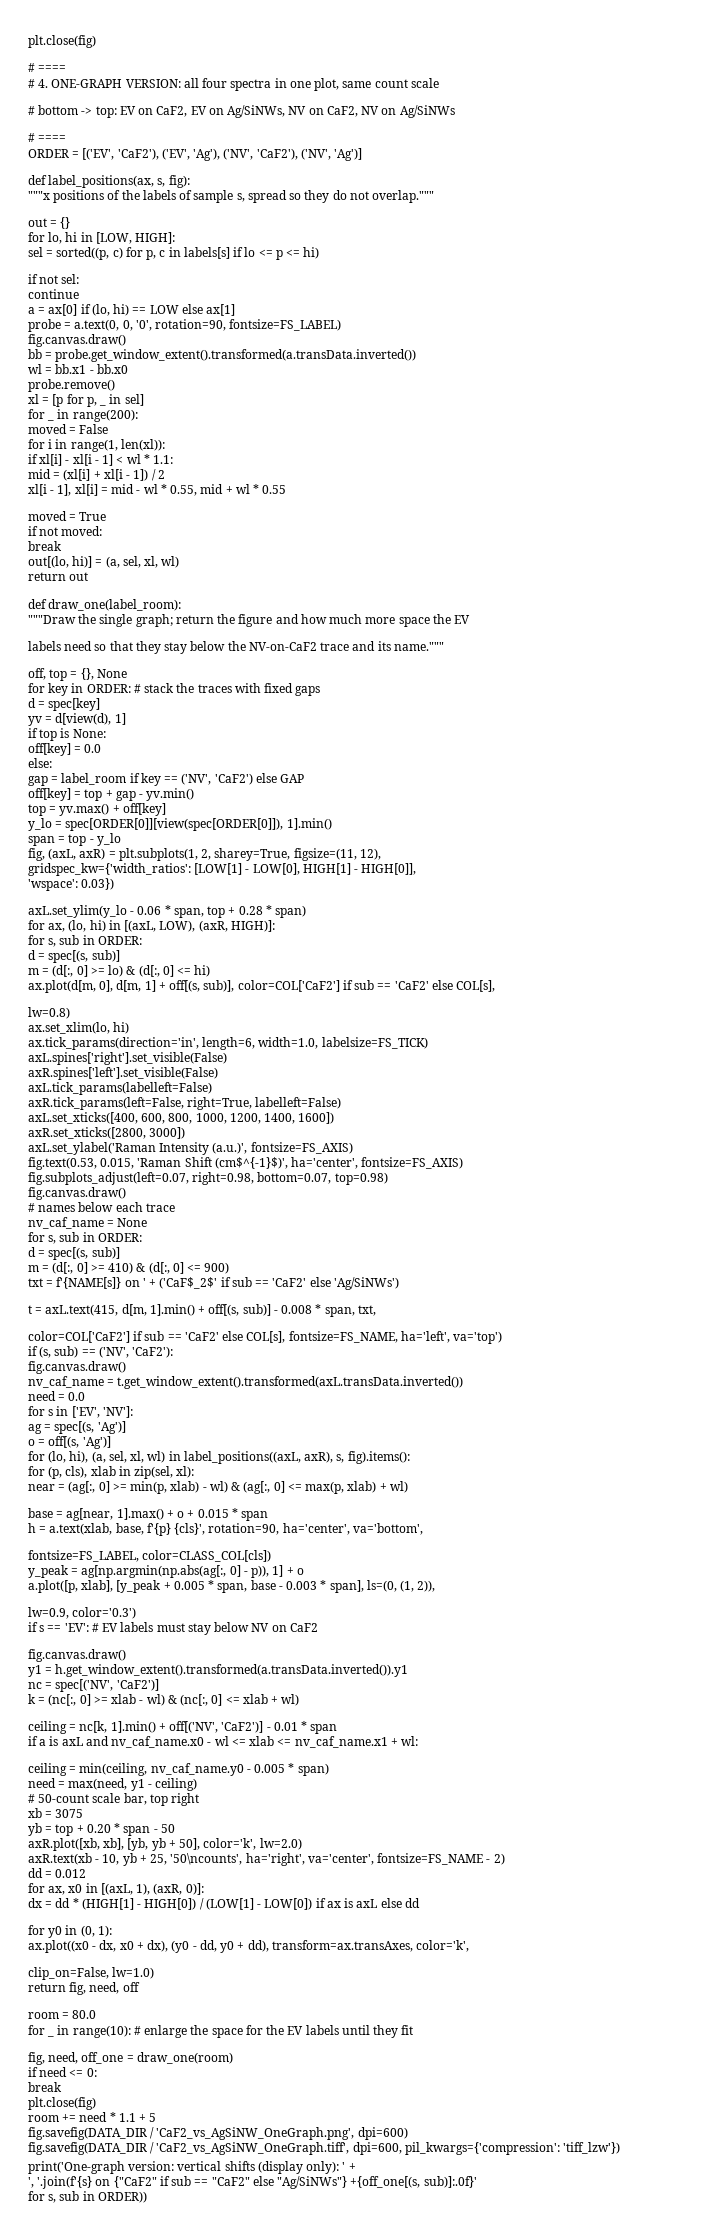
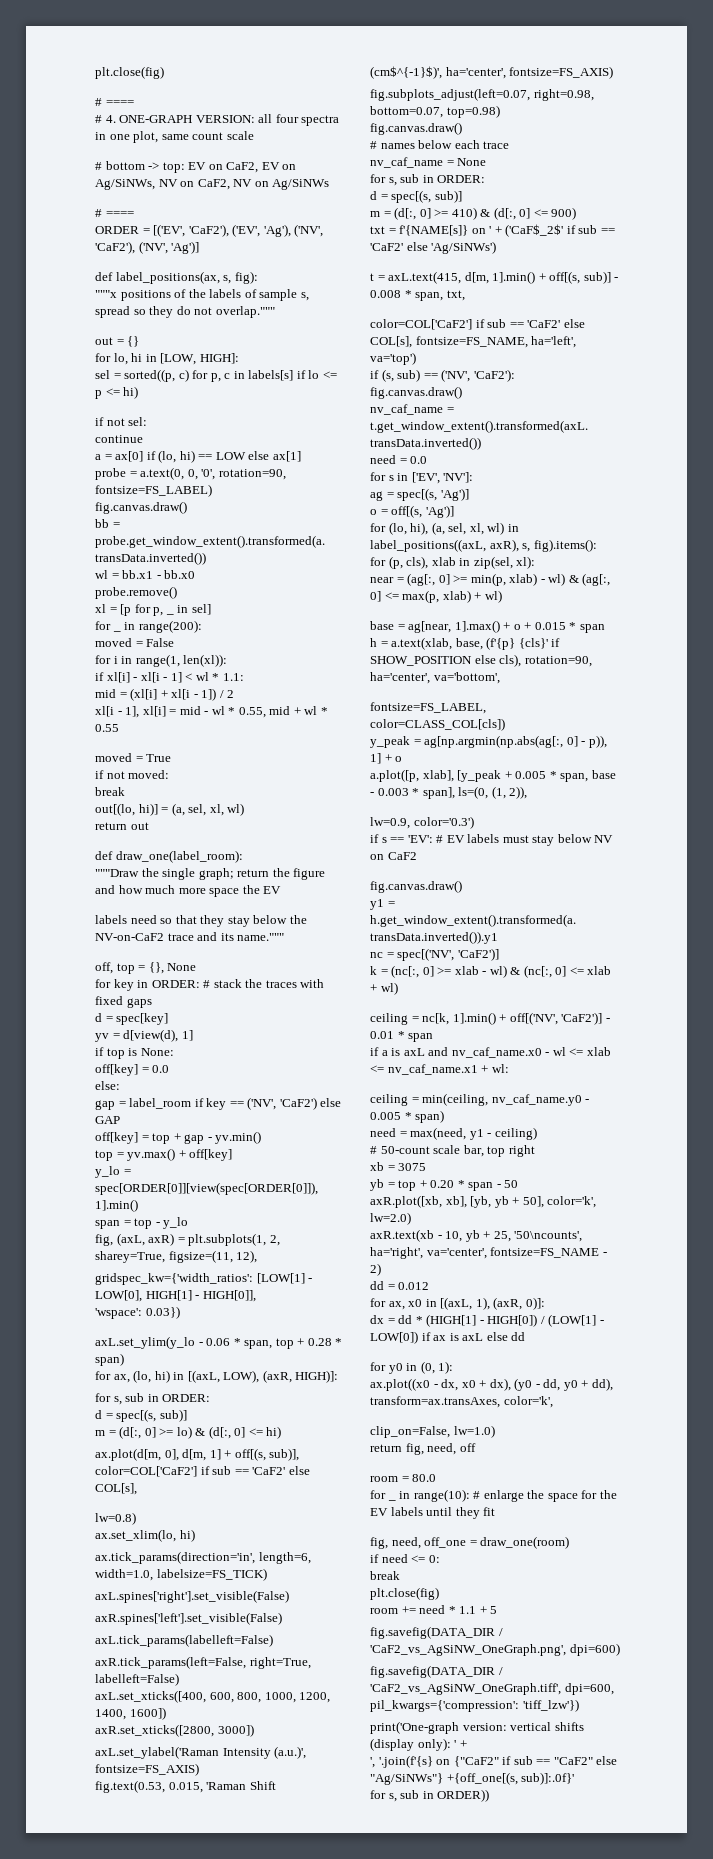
- h = a.text(xlab, base, f'{p} {cls}', rotation=90, ha='center', va='bottom',
+ h = a.text(xlab, base, (f'{p} {cls}' if SHOW_POSITION else cls), rotation=90, ha='center', va='bottom',

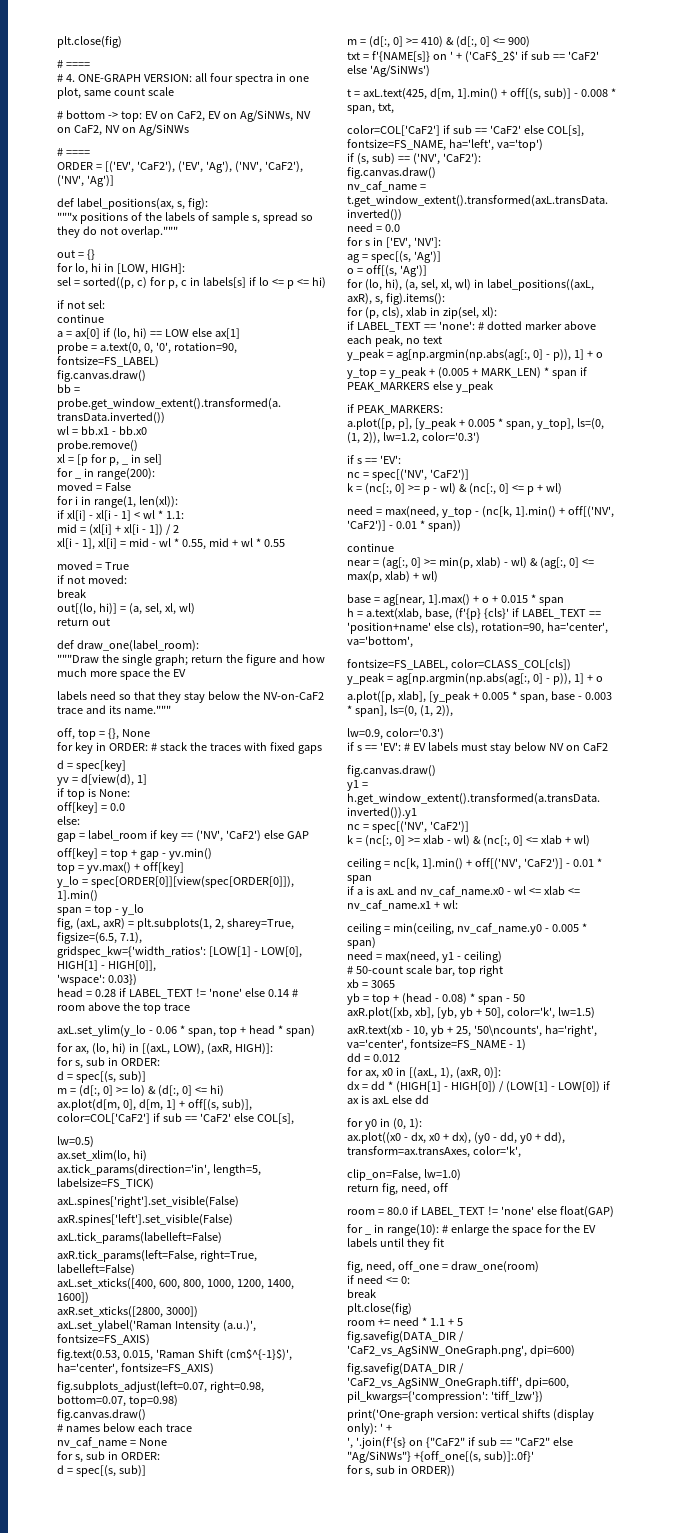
- fig, (axL, axR) = plt.subplots(1, 2, sharey=True, figsize=(11, 12),
+ fig, (axL, axR) = plt.subplots(1, 2, sharey=True, figsize=(6.5, 7.1),
+ head = 0.28 if LABEL_TEXT != 'none' else 0.14 # room above the top trace
- axL.set_ylim(y_lo - 0.06 * span, top + 0.28 * span)
+ axL.set_ylim(y_lo - 0.06 * span, top + head * span)
- lw=0.8)
+ lw=0.5)
- ax.tick_params(direction='in', length=6, width=1.0, labelsize=FS_TICK)
+ ax.tick_params(direction='in', length=5, labelsize=FS_TICK)
- t = axL.text(415, d[m, 1].min() + off[(s, sub)] - 0.008 * span, txt,
+ t = axL.text(425, d[m, 1].min() + off[(s, sub)] - 0.008 * span, txt,
+ if LABEL_TEXT == 'none': # dotted marker above each peak, no text
+ y_peak = ag[np.argmin(np.abs(ag[:, 0] - p)), 1] + o
+ y_top = y_peak + (0.005 + MARK_LEN) * span if PEAK_MARKERS else y_peak
+ if PEAK_MARKERS:
+ a.plot([p, p], [y_peak + 0.005 * span, y_top], ls=(0, (1, 2)), lw=1.2, color='0.3')
+ if s == 'EV':
+ nc = spec[('NV', 'CaF2')]
+ k = (nc[:, 0] >= p - wl) & (nc[:, 0] <= p + wl)
+ need = max(need, y_top - (nc[k, 1].min() + off[('NV', 'CaF2')] - 0.01 * span))
+ continue
- h = a.text(xlab, base, (f'{p} {cls}' if SHOW_POSITION else cls), rotation=90, ha='center', va='bottom',
+ h = a.text(xlab, base, (f'{p} {cls}' if LABEL_TEXT == 'position+name' else cls), rotation=90, ha='center', va='bottom',
- xb = 3075
+ xb = 3065
- yb = top + 0.20 * span - 50
+ yb = top + (head - 0.08) * span - 50
- axR.plot([xb, xb], [yb, yb + 50], color='k', lw=2.0)
+ axR.plot([xb, xb], [yb, yb + 50], color='k', lw=1.5)
- axR.text(xb - 10, yb + 25, '50\ncounts', ha='right', va='center', fontsize=FS_NAME - 2)
+ axR.text(xb - 10, yb + 25, '50\ncounts', ha='right', va='center', fontsize=FS_NAME - 1)
- room = 80.0
+ room = 80.0 if LABEL_TEXT != 'none' else float(GAP)

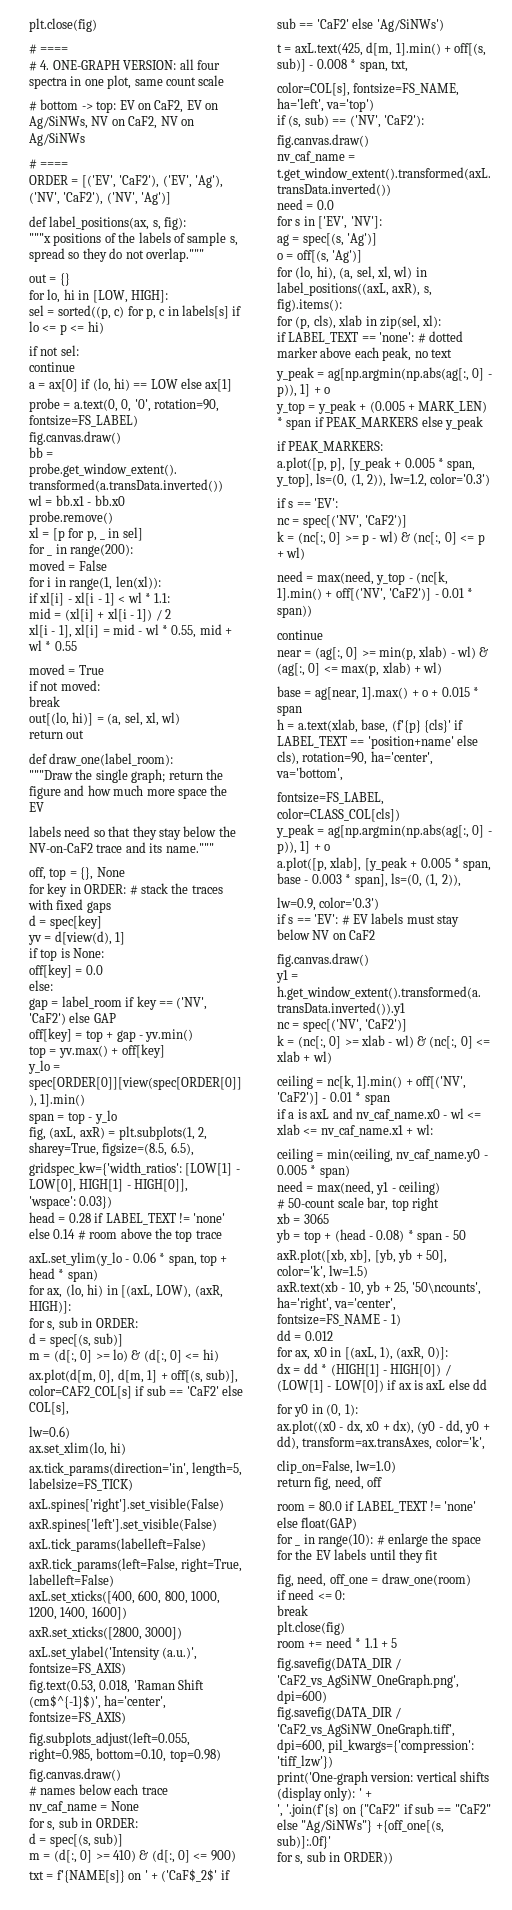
- fig, (axL, axR) = plt.subplots(1, 2, sharey=True, figsize=(6.5, 7.1),
+ fig, (axL, axR) = plt.subplots(1, 2, sharey=True, figsize=(8.5, 6.5),
- ax.plot(d[m, 0], d[m, 1] + off[(s, sub)], color=COL['CaF2'] if sub == 'CaF2' else COL[s],
+ ax.plot(d[m, 0], d[m, 1] + off[(s, sub)], color=CAF2_COL[s] if sub == 'CaF2' else COL[s],
- lw=0.5)
+ lw=0.6)
- axL.set_ylabel('Raman Intensity (a.u.)', fontsize=FS_AXIS)
+ axL.set_ylabel('Intensity (a.u.)', fontsize=FS_AXIS)
- fig.text(0.53, 0.015, 'Raman Shift (cm$^{-1}$)', ha='center', fontsize=FS_AXIS)
+ fig.text(0.53, 0.018, 'Raman Shift (cm$^{-1}$)', ha='center', fontsize=FS_AXIS)
- fig.subplots_adjust(left=0.07, right=0.98, bottom=0.07, top=0.98)
+ fig.subplots_adjust(left=0.055, right=0.985, bottom=0.10, top=0.98)
- color=COL['CaF2'] if sub == 'CaF2' else COL[s], fontsize=FS_NAME, ha='left', va='top')
+ color=COL[s], fontsize=FS_NAME, ha='left', va='top')

